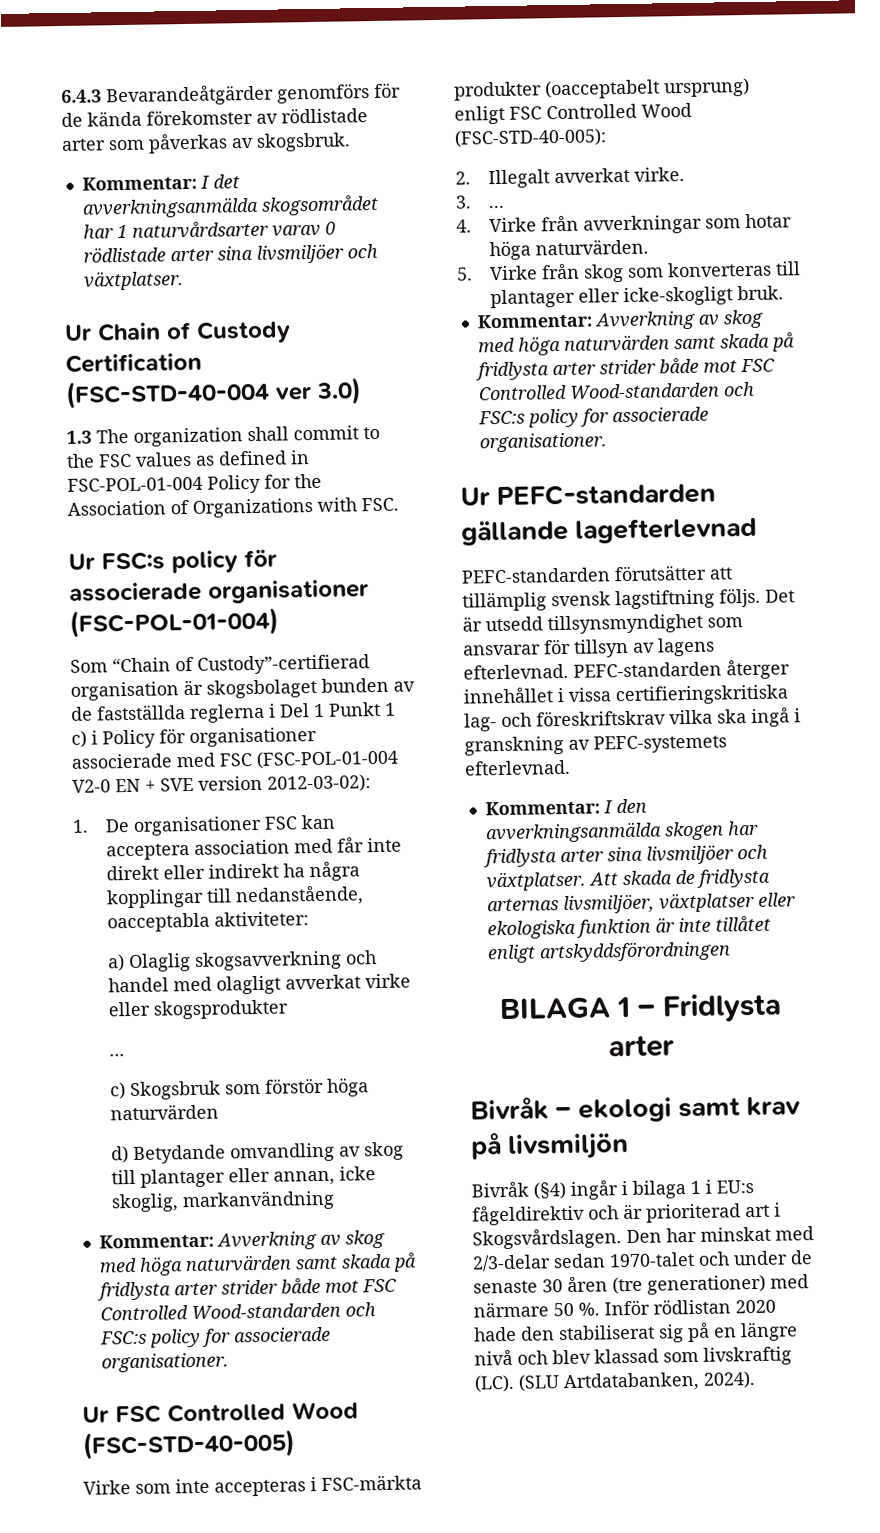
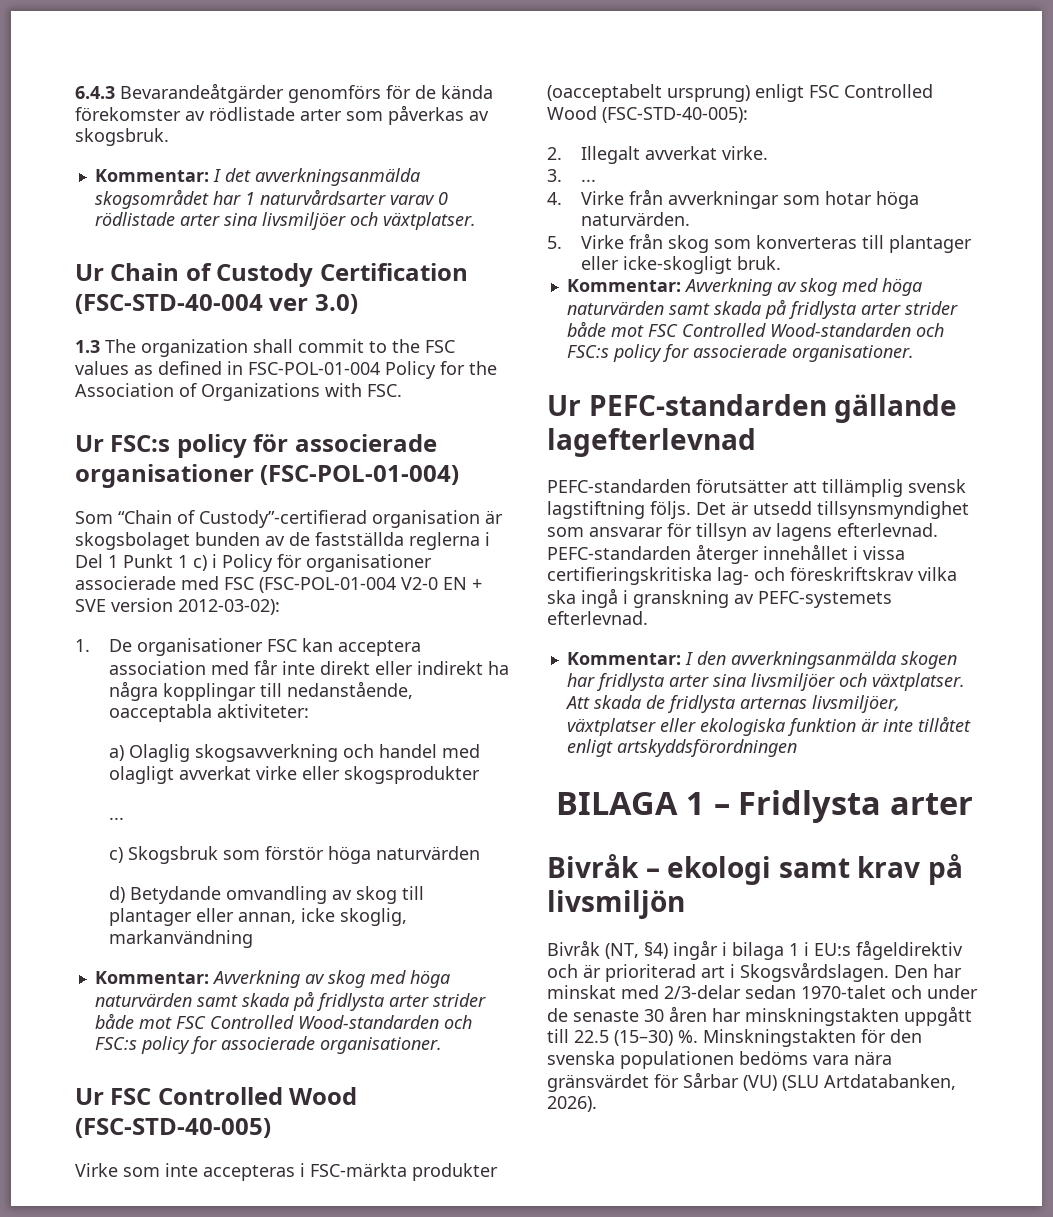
- Bivråk (§4) ingår i bilaga 1 i EU:s fågeldirektiv och är prioriterad art i Skogsvårdslagen.
+ Bivråk (NT, §4) ingår i bilaga 1 i EU:s fågeldirektiv och är prioriterad art i Skogsvårdslagen.
- Den har minskat med 2/3-delar sedan 1970-talet och under de senaste 30 åren (tre generationer) med närmare 50 %. Inför rödlistan 2020 hade den stabiliserat sig på en längre nivå och blev klassad som livskraftig (LC). (SLU Artdatabanken, 2024).
+ Den har minskat med 2/3-delar sedan 1970-talet och under de senaste 30 åren har minskningstakten uppgått till 22.5 (15–30) %. Minskningstakten för den svenska populationen bedöms vara nära gränsvärdet för Sårbar (VU) (SLU Artdatabanken, 2026).

